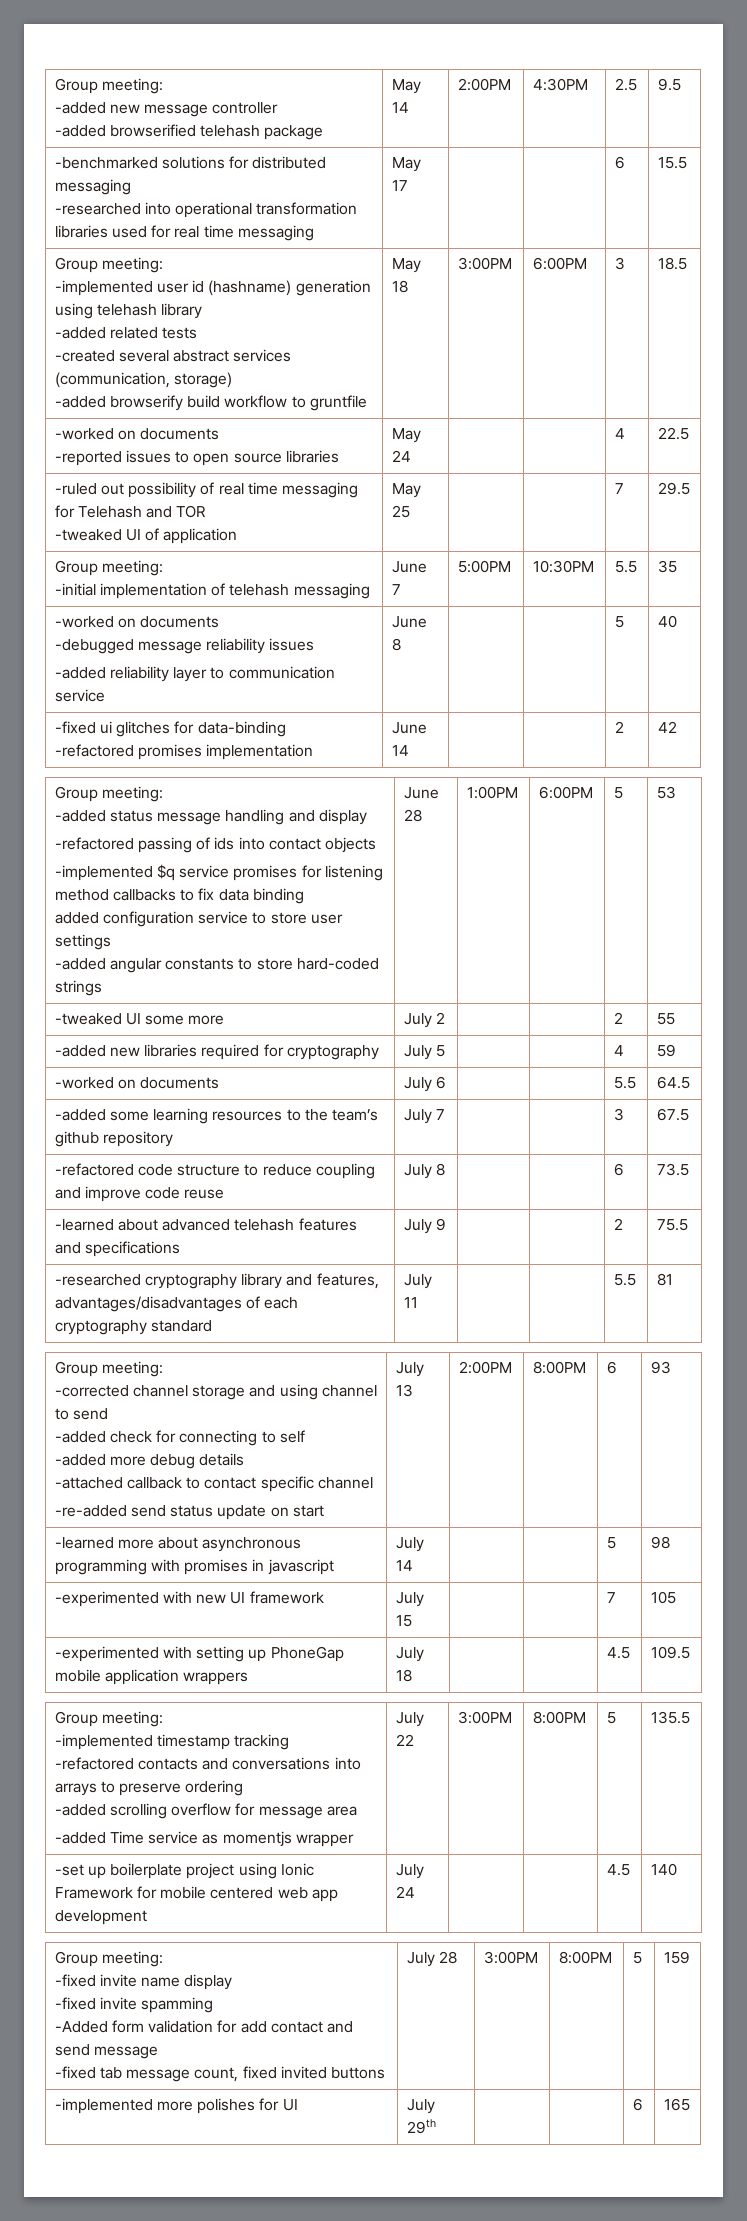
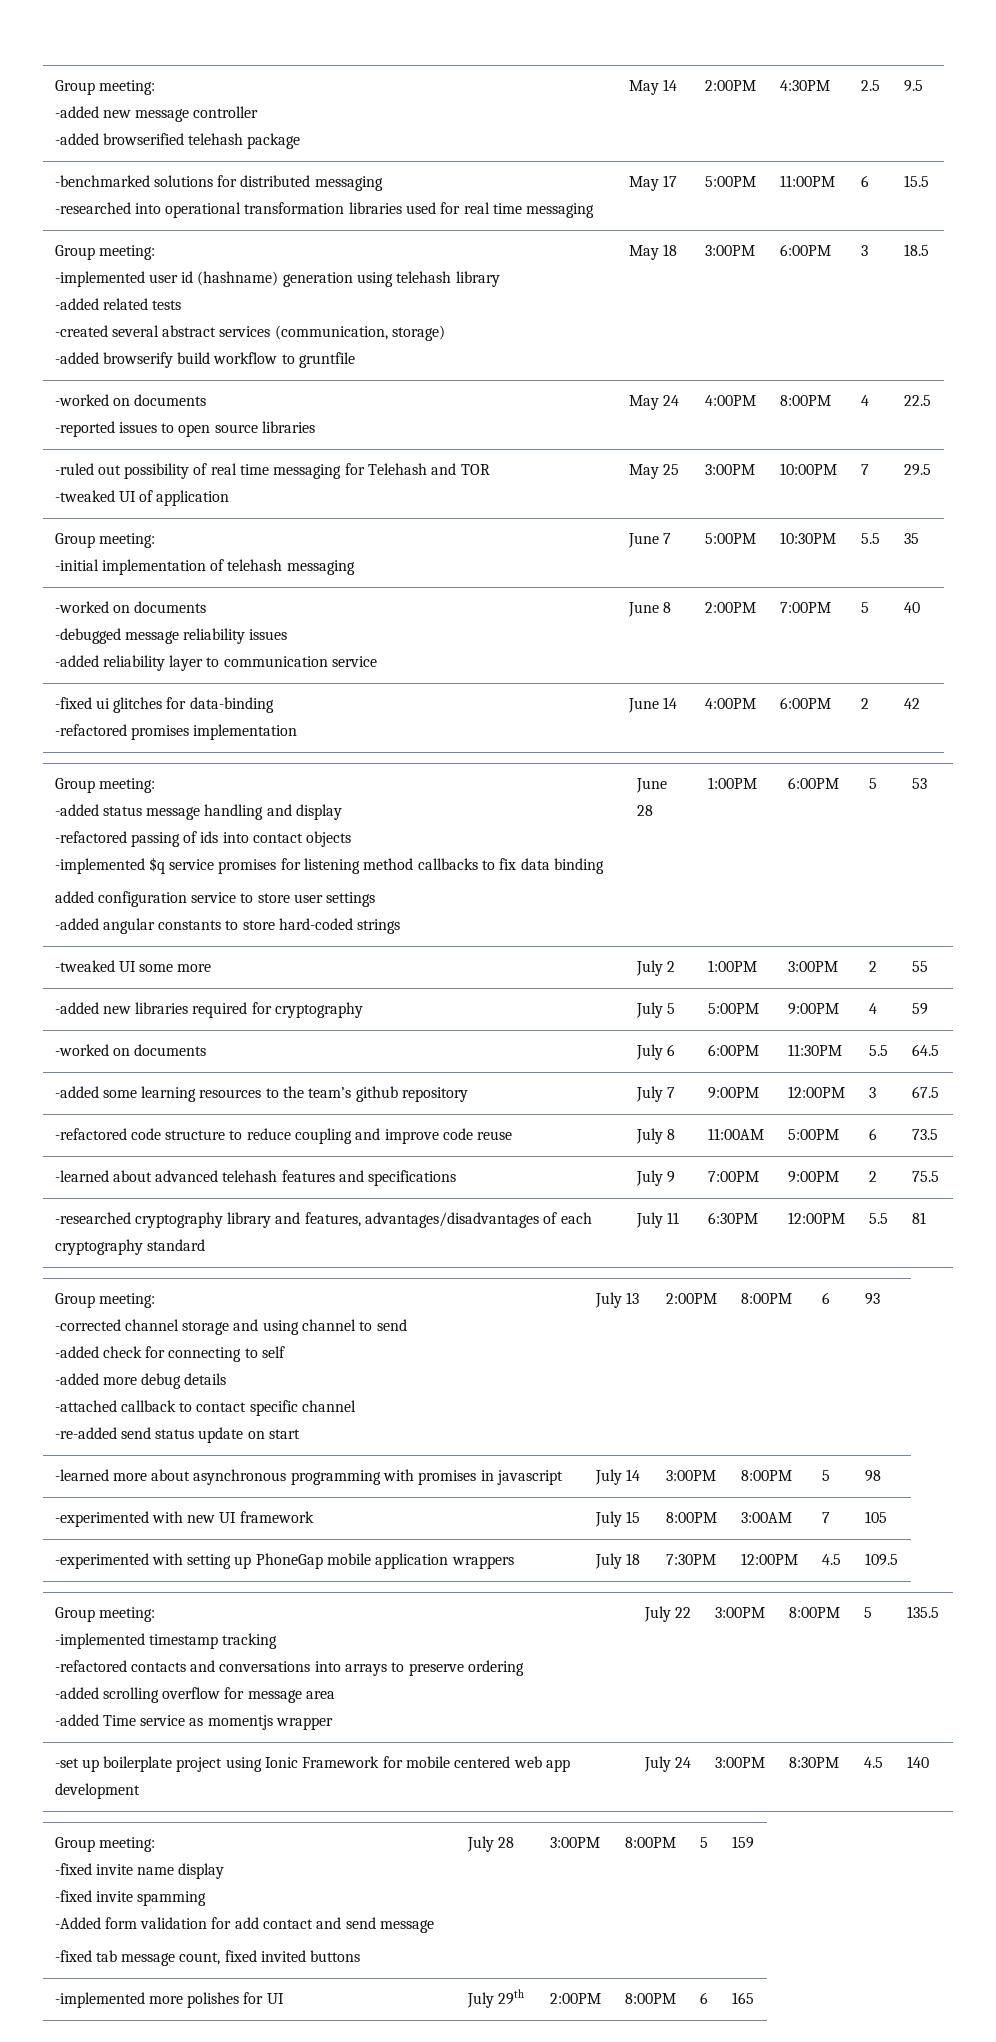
  -benchmarked solutions for distributed messaging
- -researched into operational transformation libraries used for real time messaging | May 17 | | | 6 | 15.5
+ -researched into operational transformation libraries used for real time messaging | May 17 | 5:00PM | 11:00PM | 6 | 15.5
  Group meeting:
  -implemented user id (hashname) generation using telehash library
  -added related tests
  -created several abstract services (communication, storage)
  -added browserify build workflow to gruntfile | May 18 | 3:00PM | 6:00PM | 3 | 18.5
  -worked on documents
- -reported issues to open source libraries | May 24 | | | 4 | 22.5
+ -reported issues to open source libraries | May 24 | 4:00PM | 8:00PM | 4 | 22.5
  -ruled out possibility of real time messaging for Telehash and TOR
- -tweaked UI of application | May 25 | | | 7 | 29.5
+ -tweaked UI of application | May 25 | 3:00PM | 10:00PM | 7 | 29.5
  Group meeting:
  -initial implementation of telehash messaging | June 7 | 5:00PM | 10:30PM | 5.5 | 35
  -worked on documents
  -debugged message reliability issues
- -added reliability layer to communication service | June 8 | | | 5 | 40
+ -added reliability layer to communication service | June 8 | 2:00PM | 7:00PM | 5 | 40
  -fixed ui glitches for data-binding
- -refactored promises implementation | June 14 | | | 2 | 42
+ -refactored promises implementation | June 14 | 4:00PM | 6:00PM | 2 | 42
- -tweaked UI some more | July 2 | | | 2 | 55
+ -tweaked UI some more | July 2 | 1:00PM | 3:00PM | 2 | 55
- -added new libraries required for cryptography | July 5 | | | 4 | 59
+ -added new libraries required for cryptography | July 5 | 5:00PM | 9:00PM | 4 | 59
- -worked on documents | July 6 | | | 5.5 | 64.5
+ -worked on documents | July 6 | 6:00PM | 11:30PM | 5.5 | 64.5
- -added some learning resources to the team’s github repository | July 7 | | | 3 | 67.5
+ -added some learning resources to the team’s github repository | July 7 | 9:00PM | 12:00PM | 3 | 67.5
- -refactored code structure to reduce coupling and improve code reuse | July 8 | | | 6 | 73.5
+ -refactored code structure to reduce coupling and improve code reuse | July 8 | 11:00AM | 5:00PM | 6 | 73.5
- -learned about advanced telehash features and specifications | July 9 | | | 2 | 75.5
+ -learned about advanced telehash features and specifications | July 9 | 7:00PM | 9:00PM | 2 | 75.5
- -researched cryptography library and features, advantages/disadvantages of each cryptography standard | July 11 | | | 5.5 | 81
+ -researched cryptography library and features, advantages/disadvantages of each cryptography standard | July 11 | 6:30PM | 12:00PM | 5.5 | 81
- -learned more about asynchronous programming with promises in javascript | July 14 | | | 5 | 98
+ -learned more about asynchronous programming with promises in javascript | July 14 | 3:00PM | 8:00PM | 5 | 98
- -experimented with new UI framework | July 15 | | | 7 | 105
+ -experimented with new UI framework | July 15 | 8:00PM | 3:00AM | 7 | 105
- -experimented with setting up PhoneGap mobile application wrappers | July 18 | | | 4.5 | 109.5
+ -experimented with setting up PhoneGap mobile application wrappers | July 18 | 7:30PM | 12:00PM | 4.5 | 109.5
- -set up boilerplate project using Ionic Framework for mobile centered web app development | July 24 | | | 4.5 | 140
+ -set up boilerplate project using Ionic Framework for mobile centered web app development | July 24 | 3:00PM | 8:30PM | 4.5 | 140
- -implemented more polishes for UI | July 29th | | | 6 | 165
+ -implemented more polishes for UI | July 29th | 2:00PM | 8:00PM | 6 | 165

